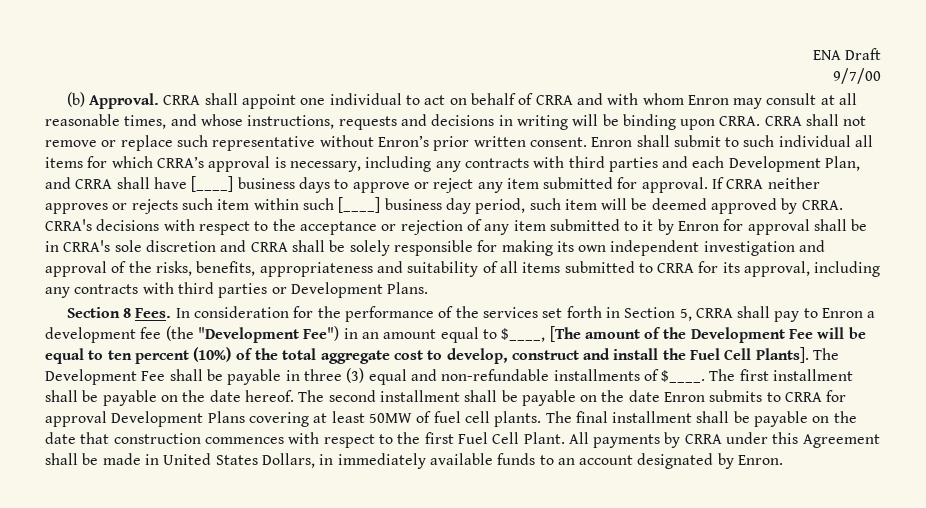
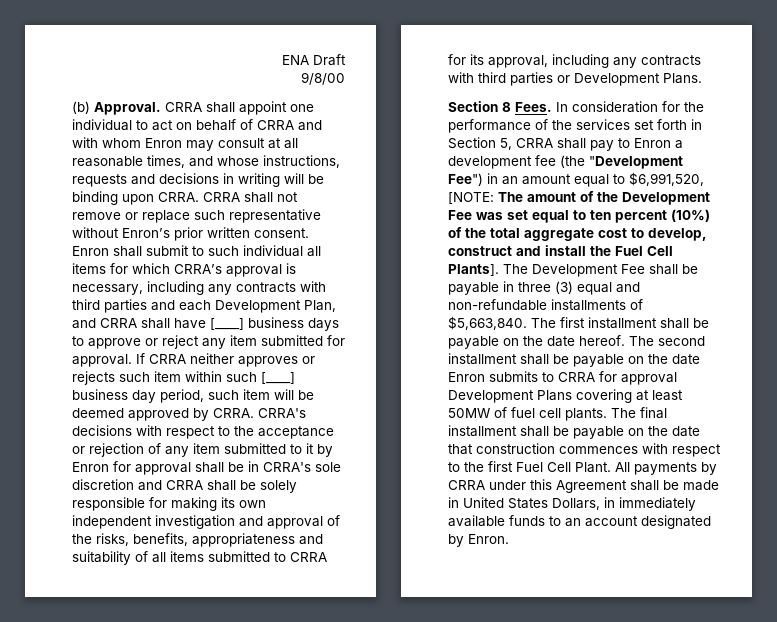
- 9/7/00
+ 9/8/00
- In consideration for the performance of the services set forth in Section 5, CRRA shall pay to Enron a development fee (the "Development Fee") in an amount equal to $____, [The amount of the Development Fee will be equal to ten percent (10%) of the total aggregate cost to develop, construct and install the Fuel Cell Plants].
+ In consideration for the performance of the services set forth in Section 5, CRRA shall pay to Enron a development fee (the "Development Fee") in an amount equal to $6,991,520, [NOTE: The amount of the Development Fee was set equal to ten percent (10%) of the total aggregate cost to develop, construct and install the Fuel Cell Plants].
- The Development Fee shall be payable in three (3) equal and non-refundable installments of $____.
+ The Development Fee shall be payable in three (3) equal and non-refundable installments of $5,663,840.

